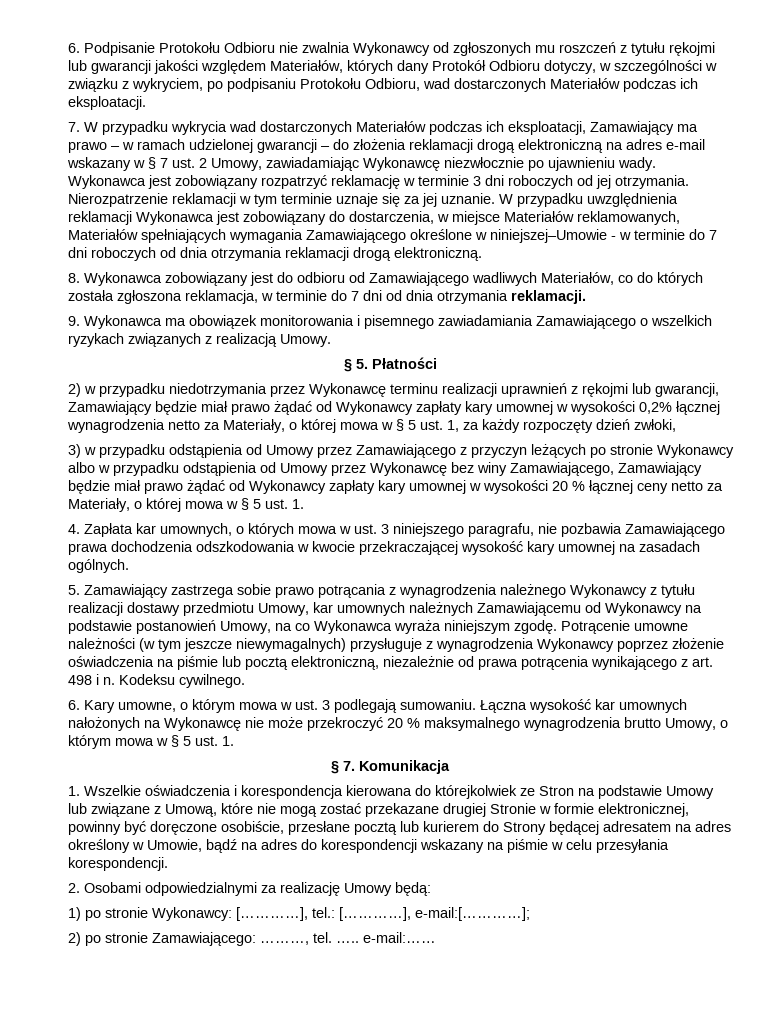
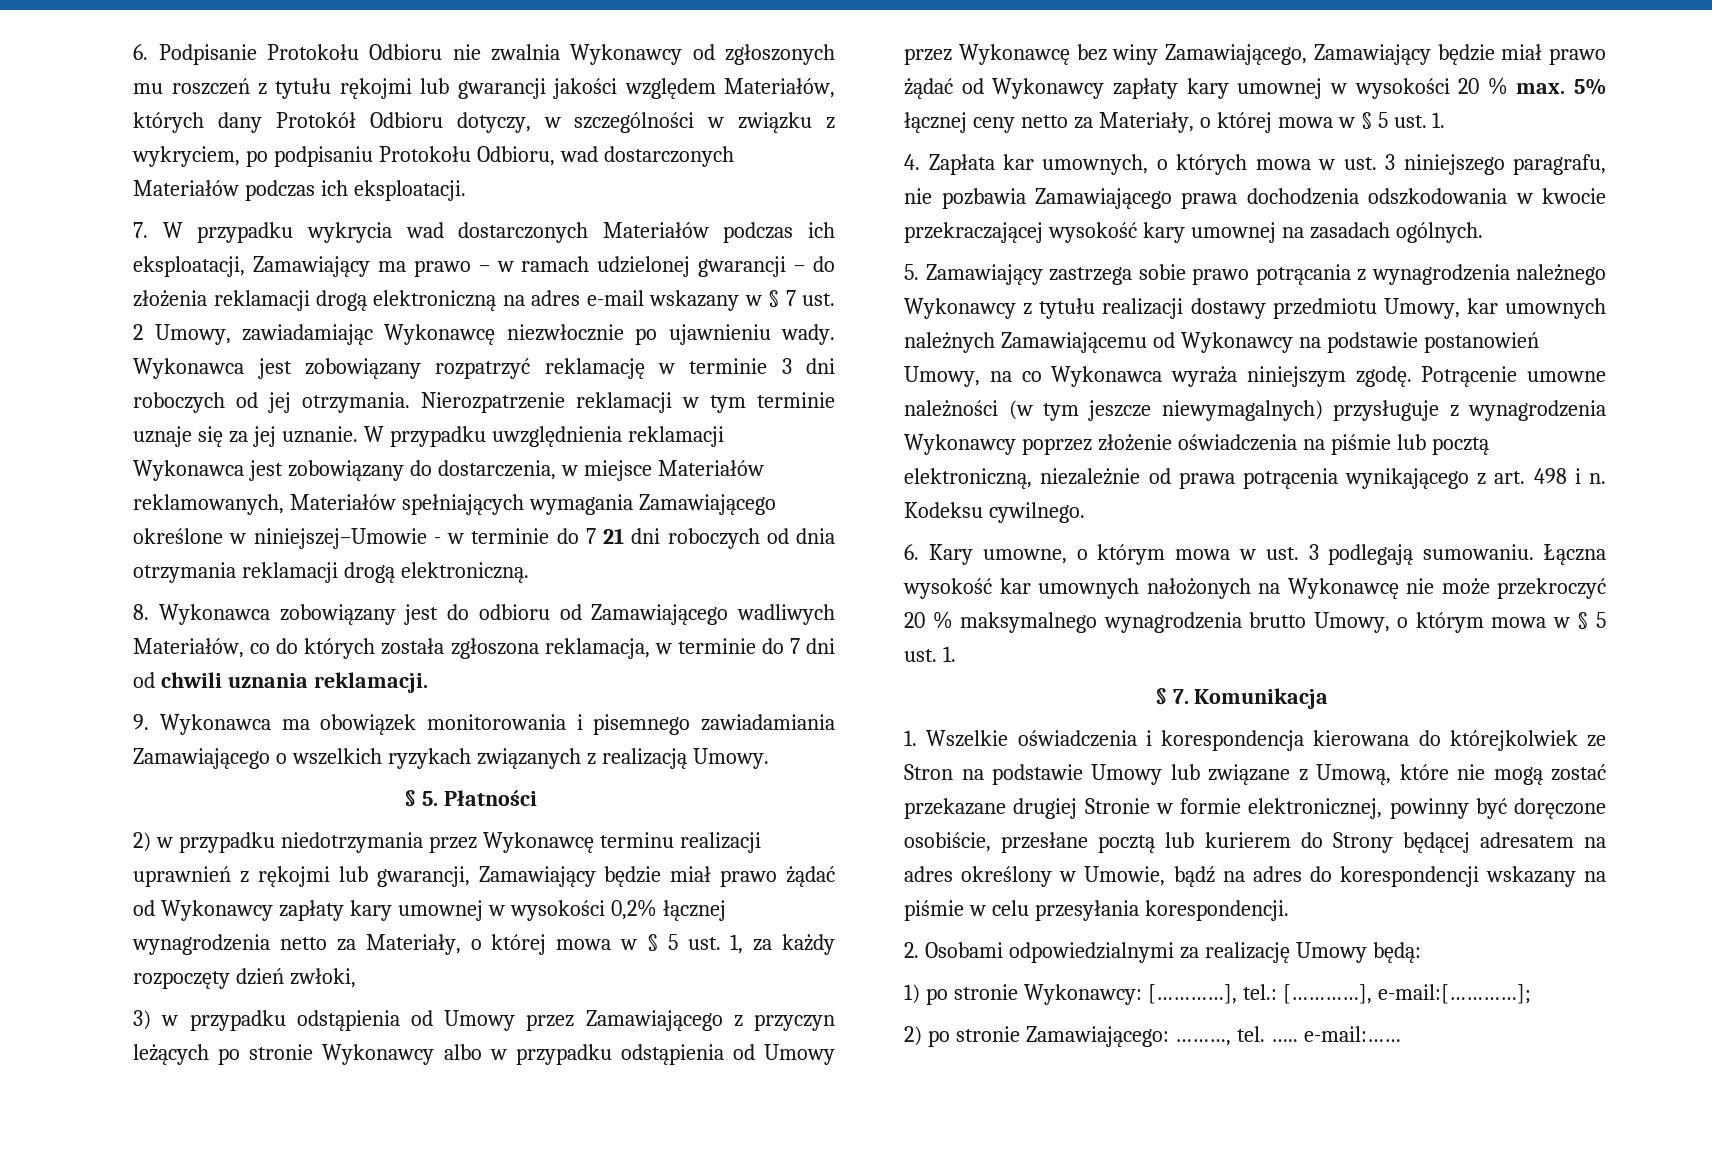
- W przypadku uwzględnienia reklamacji Wykonawca jest zobowiązany do dostarczenia, w miejsce Materiałów reklamowanych, Materiałów spełniających wymagania Zamawiającego określone w niniejszej–Umowie - w terminie do 7 dni roboczych od dnia otrzymania reklamacji drogą elektroniczną.
+ W przypadku uwzględnienia reklamacji Wykonawca jest zobowiązany do dostarczenia, w miejsce Materiałów reklamowanych, Materiałów spełniających wymagania Zamawiającego określone w niniejszej–Umowie - w terminie do 7 21 dni roboczych od dnia otrzymania reklamacji drogą elektroniczną.
- 8. Wykonawca zobowiązany jest do odbioru od Zamawiającego wadliwych Materiałów, co do których została zgłoszona reklamacja, w terminie do 7 dni od dnia otrzymania reklamacji.
+ 8. Wykonawca zobowiązany jest do odbioru od Zamawiającego wadliwych Materiałów, co do których została zgłoszona reklamacja, w terminie do 7 dni od chwili uznania reklamacji.
- 3) w przypadku odstąpienia od Umowy przez Zamawiającego z przyczyn leżących po stronie Wykonawcy albo w przypadku odstąpienia od Umowy przez Wykonawcę bez winy Zamawiającego, Zamawiający będzie miał prawo żądać od Wykonawcy zapłaty kary umownej w wysokości 20 % łącznej ceny netto za Materiały, o której mowa w § 5 ust. 1.
+ 3) w przypadku odstąpienia od Umowy przez Zamawiającego z przyczyn leżących po stronie Wykonawcy albo w przypadku odstąpienia od Umowy przez Wykonawcę bez winy Zamawiającego, Zamawiający będzie miał prawo żądać od Wykonawcy zapłaty kary umownej w wysokości 20 % max. 5% łącznej ceny netto za Materiały, o której mowa w § 5 ust. 1.

